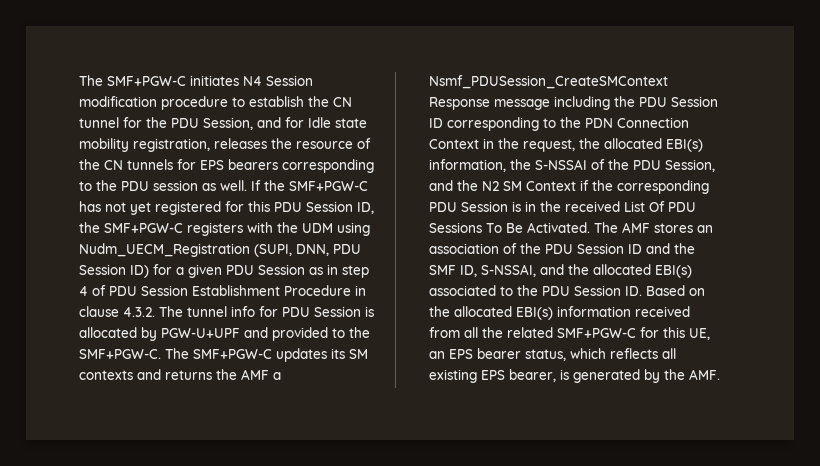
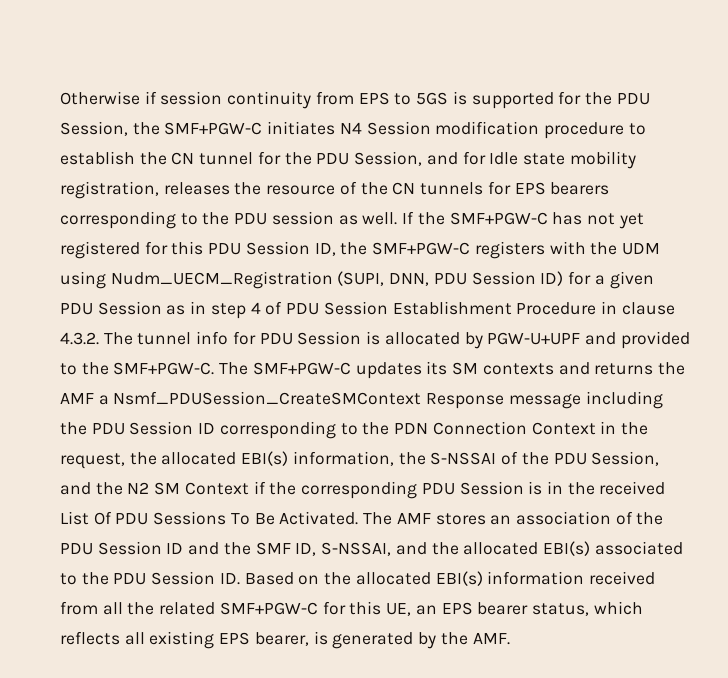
- The SMF+PGW-C initiates N4 Session modification procedure to establish the CN tunnel for the PDU Session, and for Idle state mobility registration, releases the resource of the CN tunnels for EPS bearers corresponding to the PDU session as well.
+ Otherwise if session continuity from EPS to 5GS is supported for the PDU Session, the SMF+PGW-C initiates N4 Session modification procedure to establish the CN tunnel for the PDU Session, and for Idle state mobility registration, releases the resource of the CN tunnels for EPS bearers corresponding to the PDU session as well.

